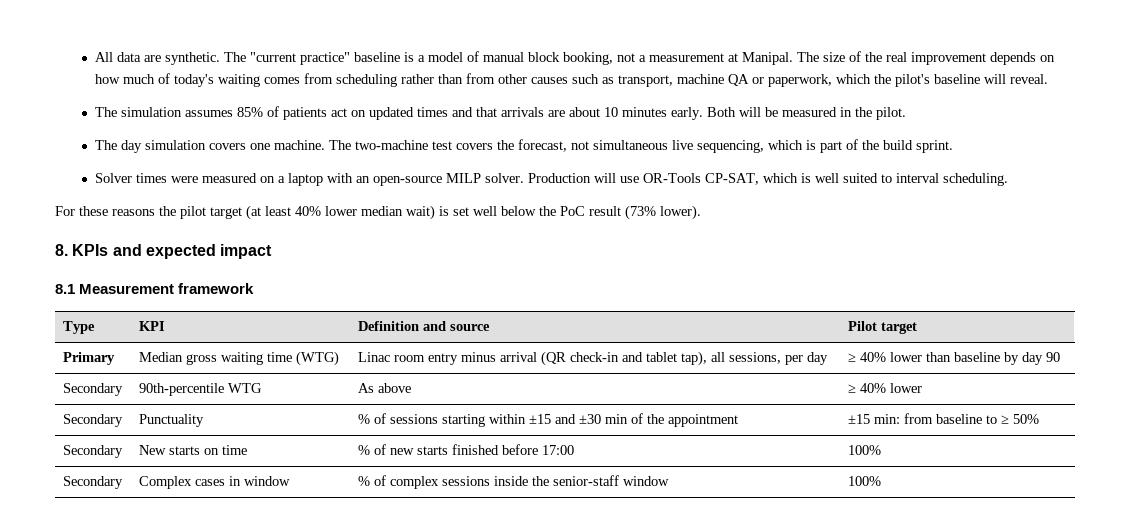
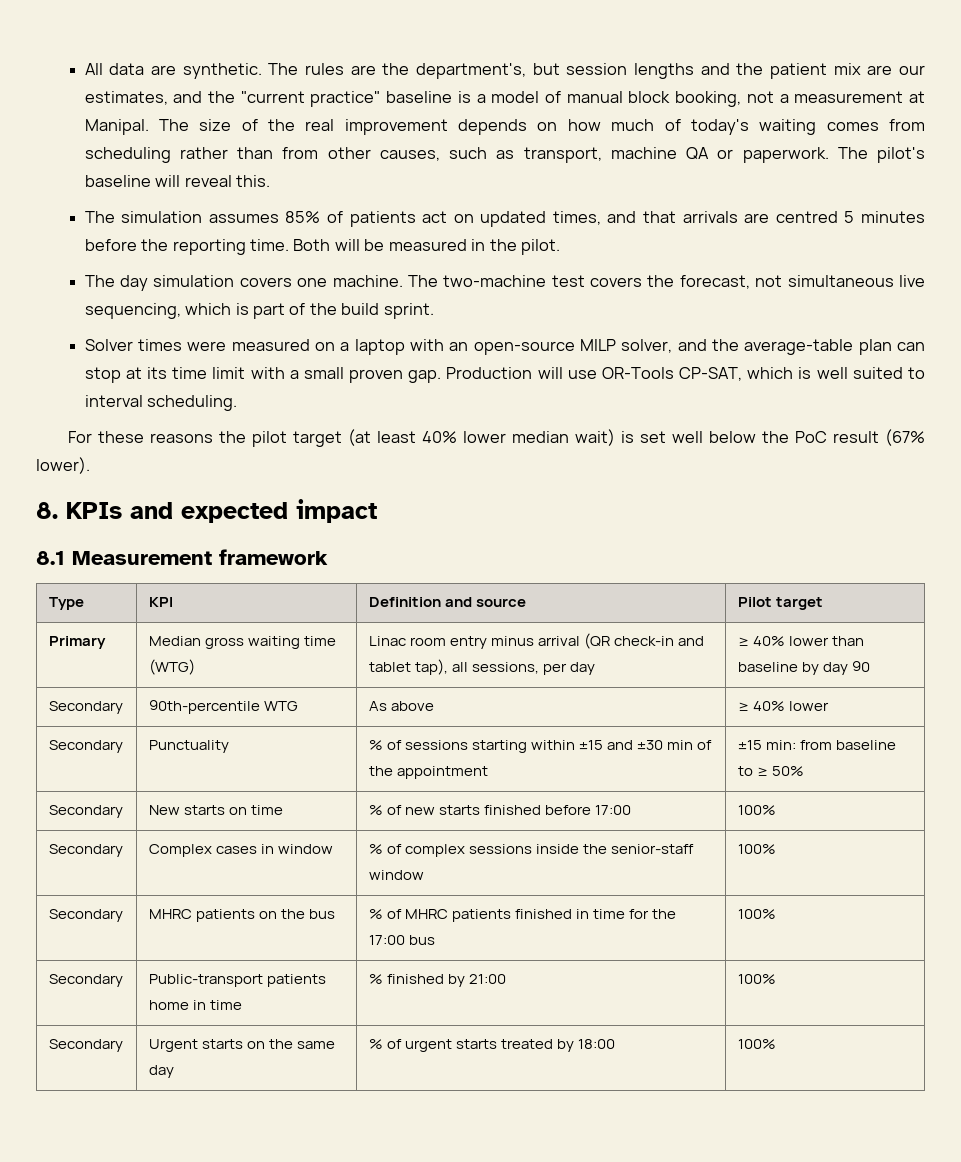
- The "current practice" baseline is a model of manual block booking, not a measurement at Manipal.
+ The rules are the department's, but session lengths and the patient mix are our estimates, and the "current practice" baseline is a model of manual block booking, not a measurement at Manipal.
- The size of the real improvement depends on how much of today's waiting comes from scheduling rather than from other causes such as transport, machine QA or paperwork, which the pilot's baseline will reveal.
+ The size of the real improvement depends on how much of today's waiting comes from scheduling rather than from other causes, such as transport, machine QA or paperwork. The pilot's baseline will reveal this.
- The simulation assumes 85% of patients act on updated times and that arrivals are about 10 minutes early.
+ The simulation assumes 85% of patients act on updated times, and that arrivals are centred 5 minutes before the reporting time.
- Solver times were measured on a laptop with an open-source MILP solver.
+ Solver times were measured on a laptop with an open-source MILP solver, and the average-table plan can stop at its time limit with a small proven gap.
- For these reasons the pilot target (at least 40% lower median wait) is set well below the PoC result (73% lower).
+ For these reasons the pilot target (at least 40% lower median wait) is set well below the PoC result (67% lower).
+ Secondary | MHRC patients on the bus | % of MHRC patients finished in time for the 17:00 bus | 100%
+ Secondary | Public-transport patients home in time | % finished by 21:00 | 100%
+ Secondary | Urgent starts on the same day | % of urgent starts treated by 18:00 | 100%

